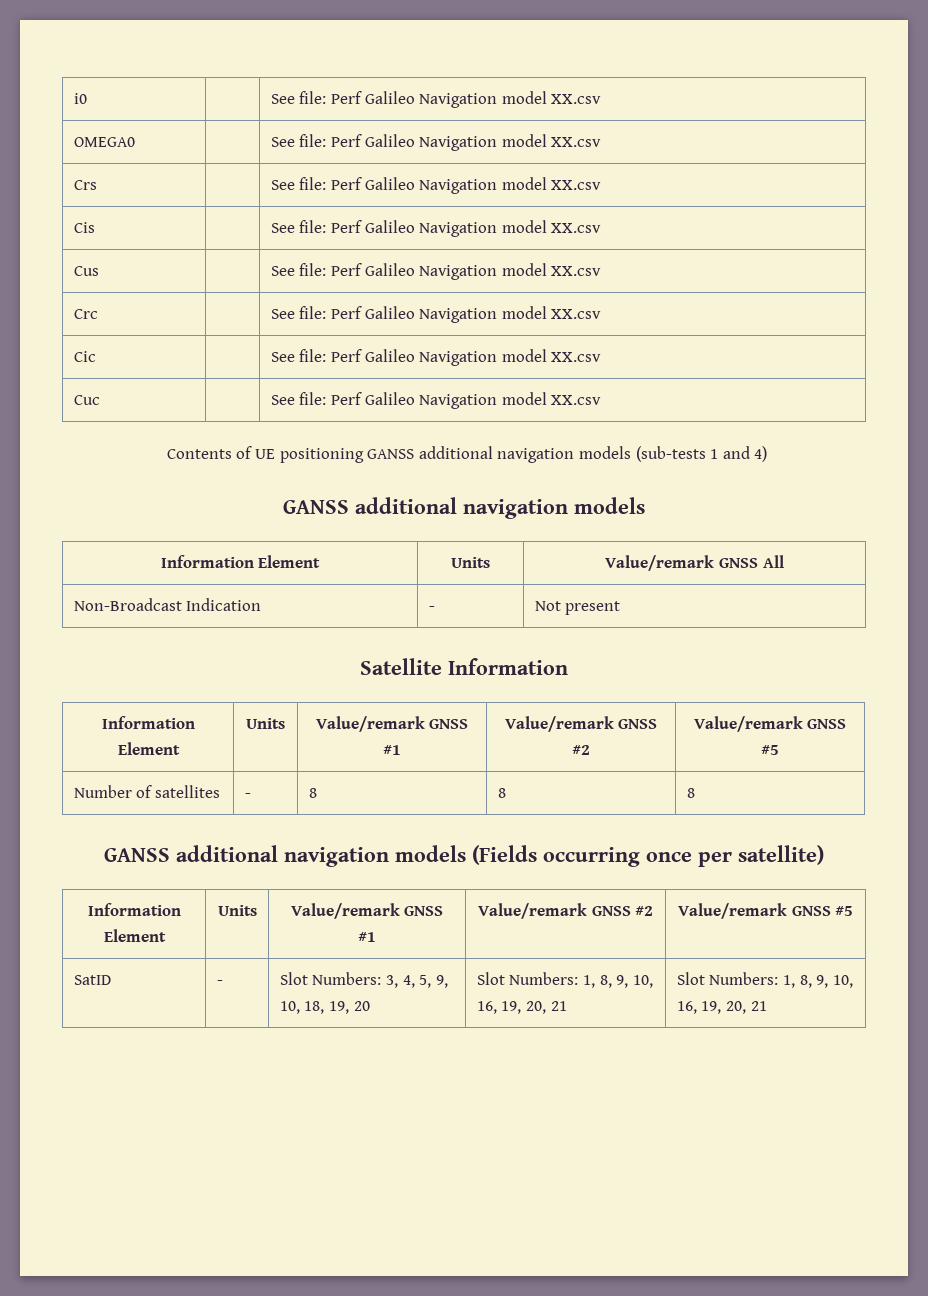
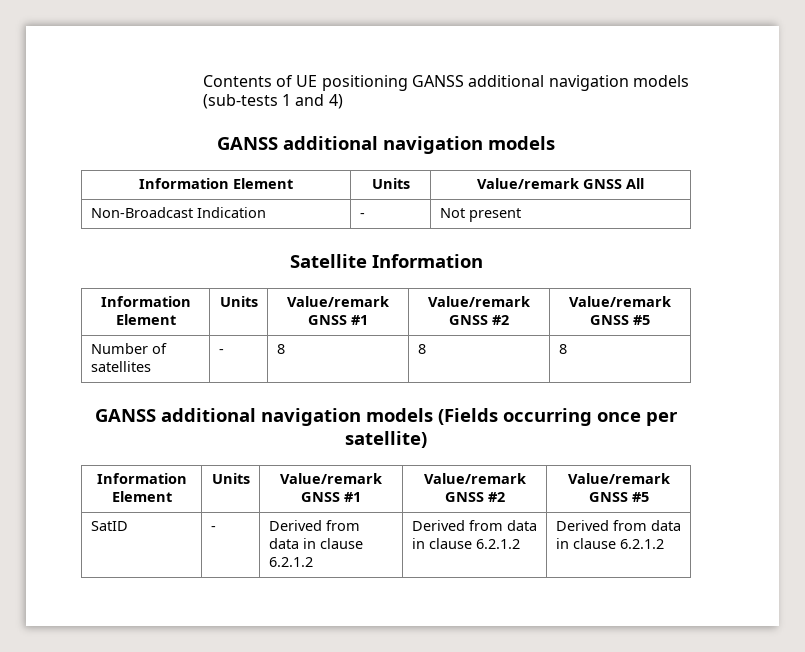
- i0 | | See file: Perf Galileo Navigation model XX.csv
- OMEGA0 | | See file: Perf Galileo Navigation model XX.csv
- Crs | | See file: Perf Galileo Navigation model XX.csv
- Cis | | See file: Perf Galileo Navigation model XX.csv
- Cus | | See file: Perf Galileo Navigation model XX.csv
- Crc | | See file: Perf Galileo Navigation model XX.csv
- Cic | | See file: Perf Galileo Navigation model XX.csv
- Cuc | | See file: Perf Galileo Navigation model XX.csv
- SatID | - | Slot Numbers: 3, 4, 5, 9, 10, 18, 19, 20 | Slot Numbers: 1, 8, 9, 10, 16, 19, 20, 21 | Slot Numbers: 1, 8, 9, 10, 16, 19, 20, 21
+ SatID | - | Derived from data in clause 6.2.1.2 | Derived from data in clause 6.2.1.2 | Derived from data in clause 6.2.1.2

